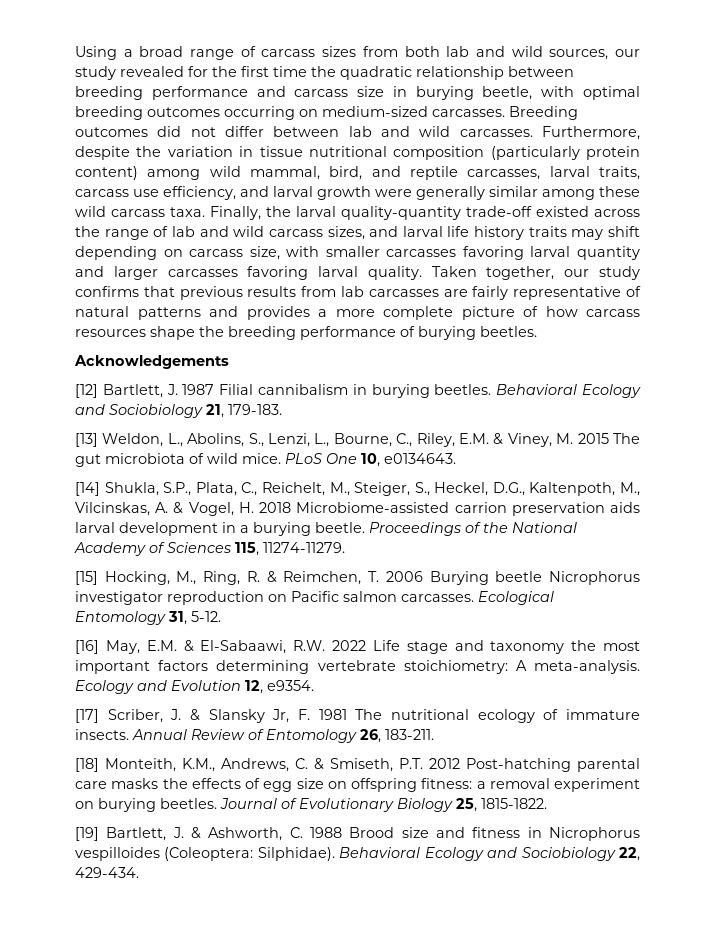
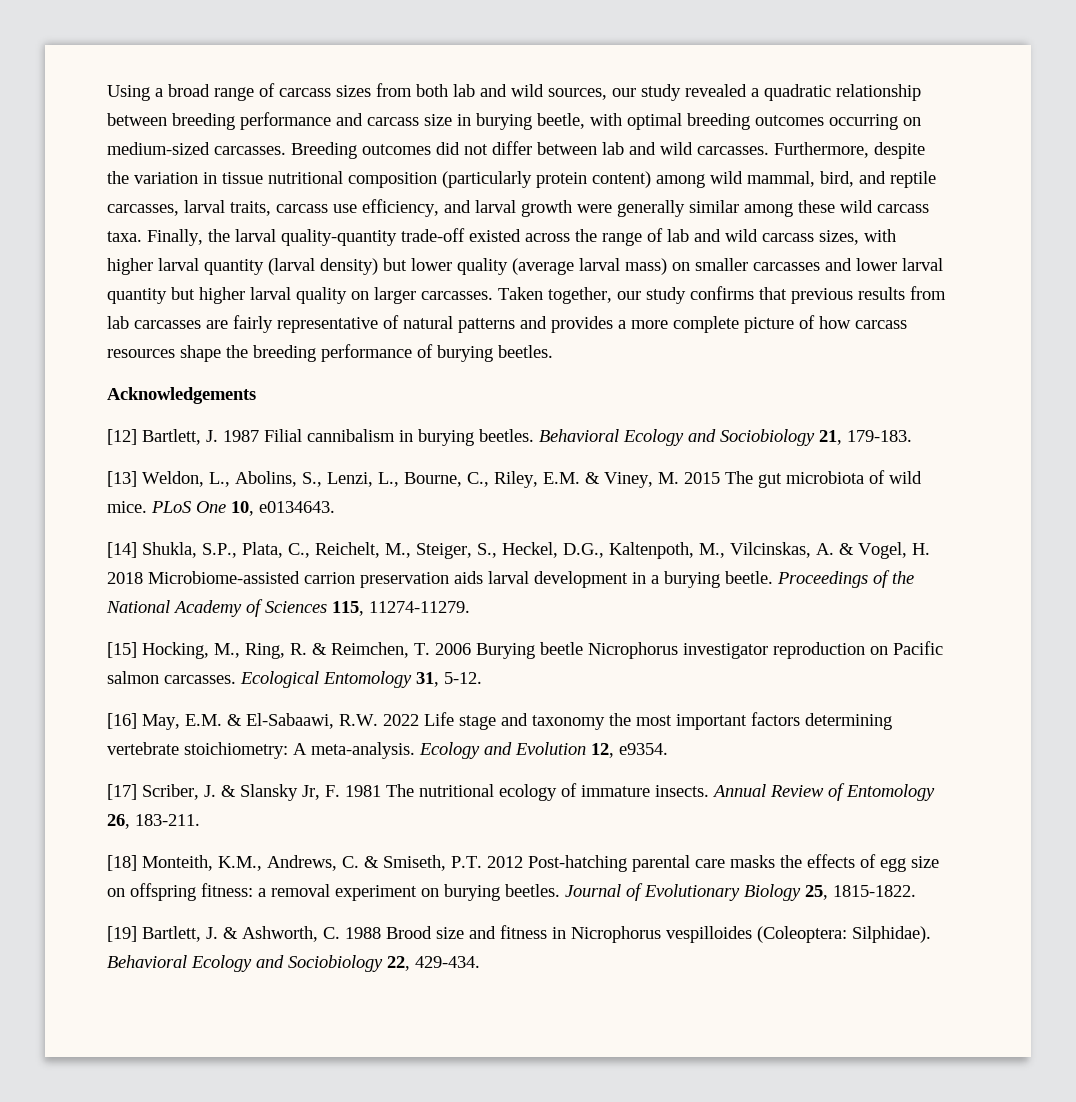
- Using a broad range of carcass sizes from both lab and wild sources, our study revealed for the first time the quadratic relationship between breeding performance and carcass size in burying beetle, with optimal breeding outcomes occurring on medium-sized carcasses.
+ Using a broad range of carcass sizes from both lab and wild sources, our study revealed a quadratic relationship between breeding performance and carcass size in burying beetle, with optimal breeding outcomes occurring on medium-sized carcasses.
- Finally, the larval quality-quantity trade-off existed across the range of lab and wild carcass sizes, and larval life history traits may shift depending on carcass size, with smaller carcasses favoring larval quantity and larger carcasses favoring larval quality.
+ Finally, the larval quality-quantity trade-off existed across the range of lab and wild carcass sizes, with higher larval quantity (larval density) but lower quality (average larval mass) on smaller carcasses and lower larval quantity but higher larval quality on larger carcasses.

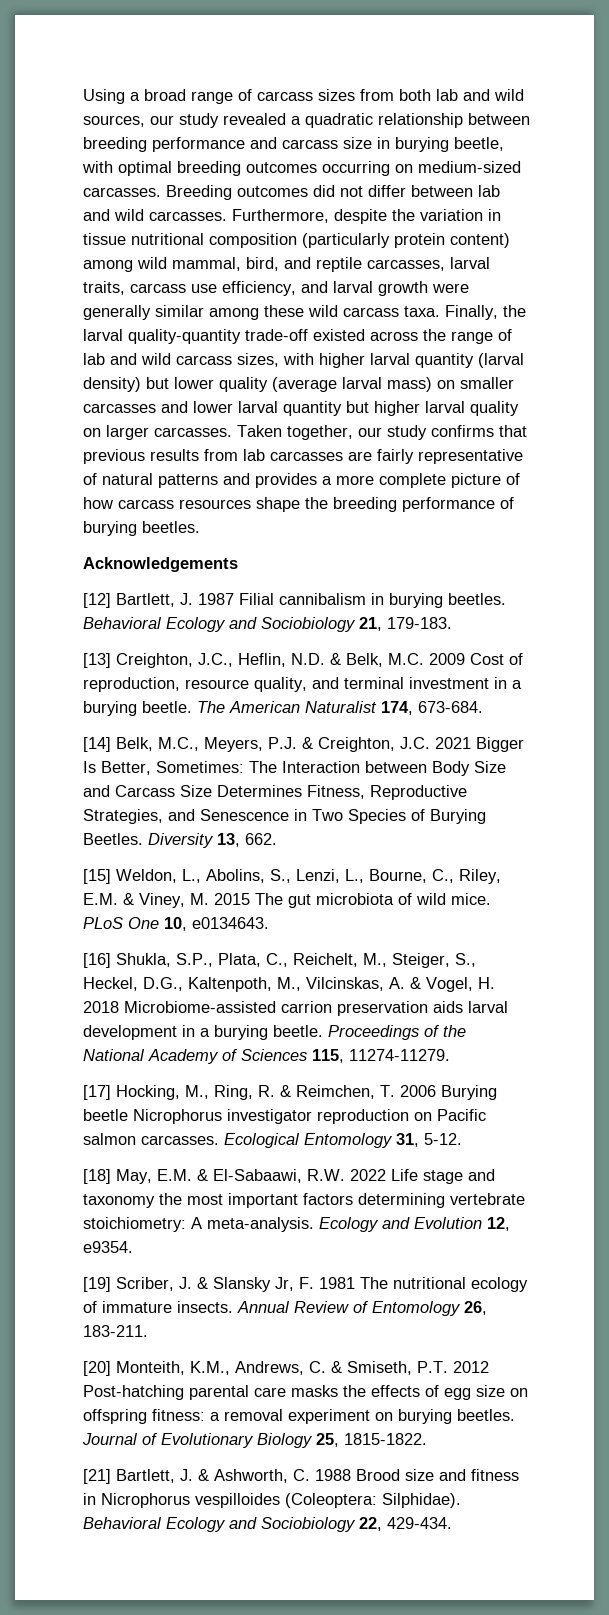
- [13] Weldon, L., Abolins, S., Lenzi, L., Bourne, C., Riley, E.M. & Viney, M. 2015 The gut microbiota of wild mice.
+ [13] Creighton, J.C., Heflin, N.D. & Belk, M.C. 2009 Cost of reproduction, resource quality, and terminal investment in a burying beetle. The American Naturalist 174, 673-684.
+ [14] Belk, M.C., Meyers, P.J. & Creighton, J.C. 2021 Bigger Is Better, Sometimes: The Interaction between Body Size and Carcass Size Determines Fitness, Reproductive Strategies, and Senescence in Two Species of Burying Beetles. Diversity 13, 662.
+ [15] Weldon, L., Abolins, S., Lenzi, L., Bourne, C., Riley, E.M. & Viney, M. 2015 The gut microbiota of wild mice.
- [14] Shukla, S.P., Plata, C., Reichelt, M., Steiger, S., Heckel, D.G., Kaltenpoth, M., Vilcinskas, A. & Vogel, H. 2018 Microbiome-assisted carrion preservation aids larval development in a burying beetle.
+ [16] Shukla, S.P., Plata, C., Reichelt, M., Steiger, S., Heckel, D.G., Kaltenpoth, M., Vilcinskas, A. & Vogel, H. 2018 Microbiome-assisted carrion preservation aids larval development in a burying beetle.
- [15] Hocking, M., Ring, R. & Reimchen, T. 2006 Burying beetle Nicrophorus investigator reproduction on Pacific salmon carcasses.
+ [17] Hocking, M., Ring, R. & Reimchen, T. 2006 Burying beetle Nicrophorus investigator reproduction on Pacific salmon carcasses.
- [16] May, E.M. & El‐Sabaawi, R.W. 2022 Life stage and taxonomy the most important factors determining vertebrate stoichiometry: A meta‐analysis.
+ [18] May, E.M. & El‐Sabaawi, R.W. 2022 Life stage and taxonomy the most important factors determining vertebrate stoichiometry: A meta‐analysis.
- [17] Scriber, J. & Slansky Jr, F. 1981 The nutritional ecology of immature insects.
+ [19] Scriber, J. & Slansky Jr, F. 1981 The nutritional ecology of immature insects.
- [18] Monteith, K.M., Andrews, C. & Smiseth, P.T. 2012 Post‐hatching parental care masks the effects of egg size on offspring fitness: a removal experiment on burying beetles.
+ [20] Monteith, K.M., Andrews, C. & Smiseth, P.T. 2012 Post‐hatching parental care masks the effects of egg size on offspring fitness: a removal experiment on burying beetles.
- [19] Bartlett, J. & Ashworth, C. 1988 Brood size and fitness in Nicrophorus vespilloides (Coleoptera: Silphidae).
+ [21] Bartlett, J. & Ashworth, C. 1988 Brood size and fitness in Nicrophorus vespilloides (Coleoptera: Silphidae).

